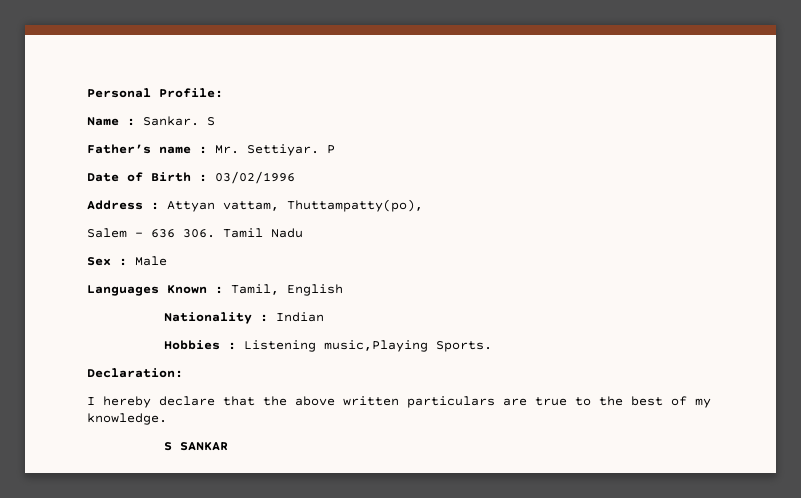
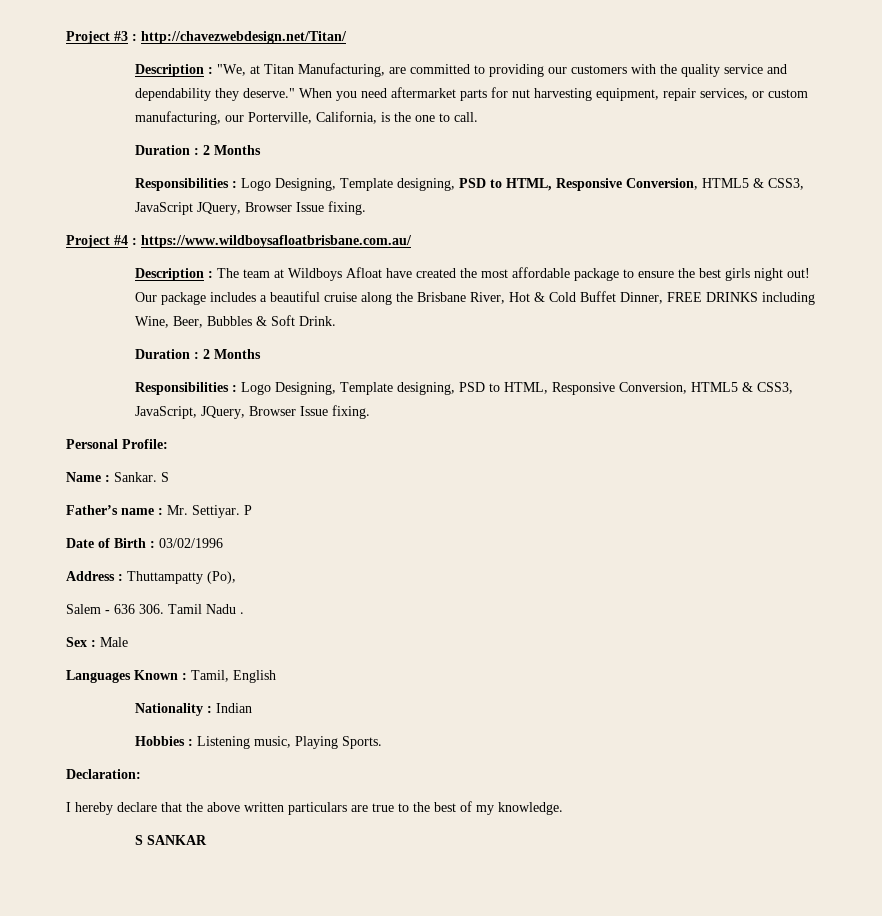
+ Project #3 : http://chavezwebdesign.net/Titan/
+ Description : "We, at Titan Manufacturing, are committed to providing our customers with the quality service and dependability they deserve." When you need aftermarket parts for nut harvesting equipment, repair services, or custom manufacturing, our Porterville, California, is the one to call.
+ Duration : 2 Months
+ Responsibilities : Logo Designing, Template designing, PSD to HTML, Responsive Conversion, HTML5 & CSS3, JavaScript JQuery, Browser Issue fixing.
+ Project #4 : https://www.wildboysafloatbrisbane.com.au/
+ Description : The team at Wildboys Afloat have created the most affordable package to ensure the best girls night out! Our package includes a beautiful cruise along the Brisbane River, Hot & Cold Buffet Dinner, FREE DRINKS including Wine, Beer, Bubbles & Soft Drink.
+ Duration : 2 Months
+ Responsibilities : Logo Designing, Template designing, PSD to HTML, Responsive Conversion, HTML5 & CSS3, JavaScript, JQuery, Browser Issue fixing.
- Address : Attyan vattam, Thuttampatty(po),
+ Address : Thuttampatty (Po),
- Salem - 636 306. Tamil Nadu
+ Salem - 636 306. Tamil Nadu .
- Hobbies : Listening music,Playing Sports.
+ Hobbies : Listening music, Playing Sports.

